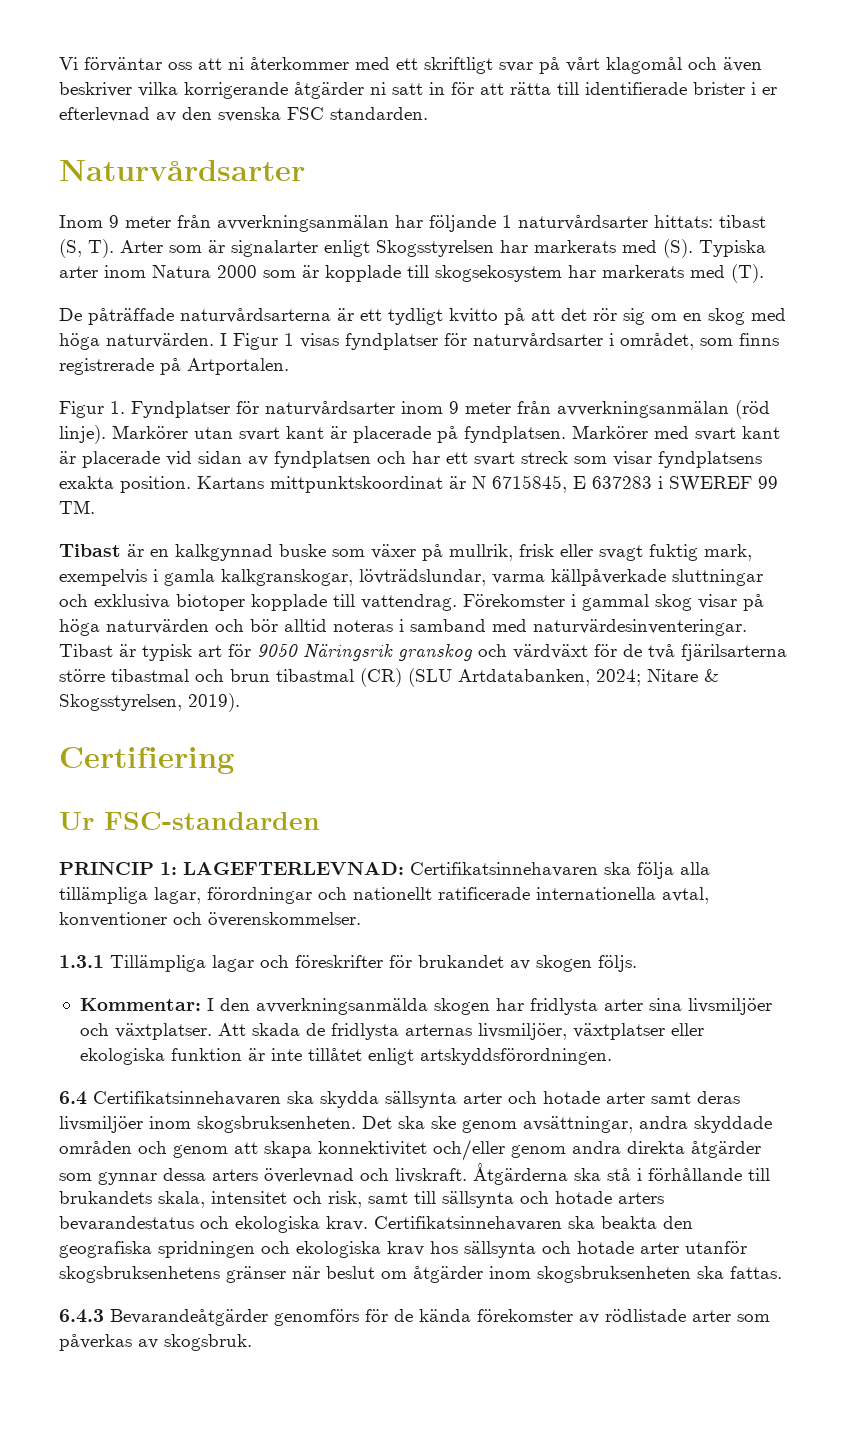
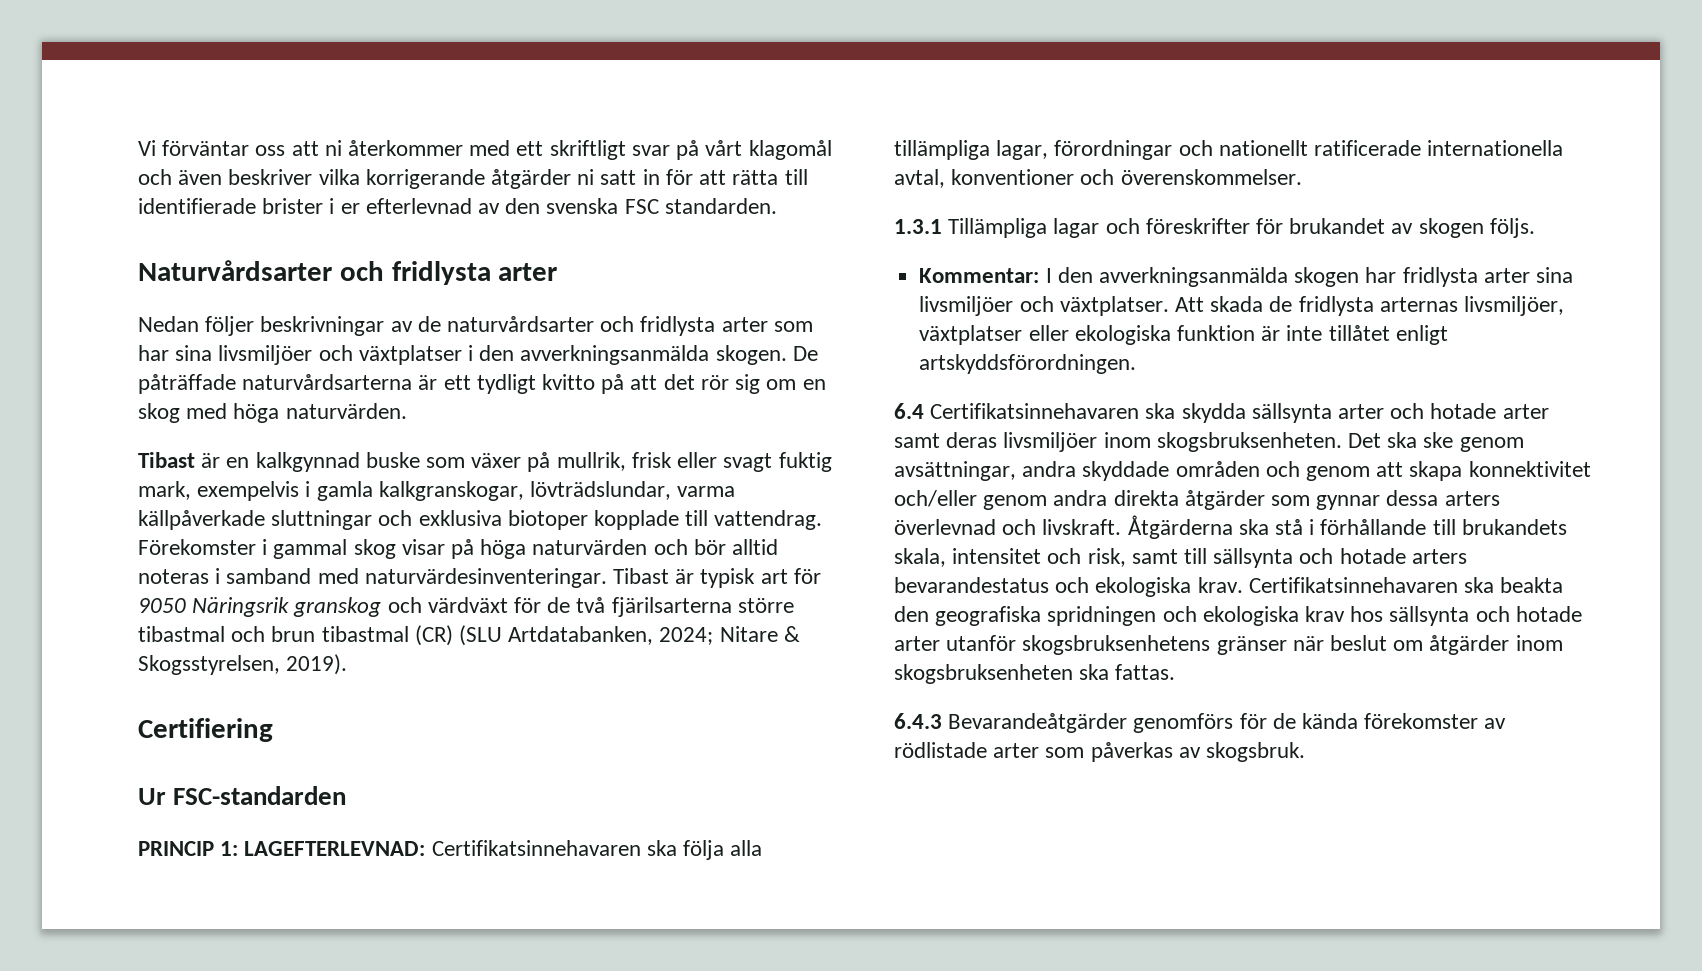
- Naturvårdsarter
- Inom 9 meter från avverkningsanmälan har följande 1 naturvårdsarter hittats: tibast (S, T). Arter som är signalarter enligt Skogsstyrelsen har markerats med (S). Typiska arter inom Natura 2000 som är kopplade till skogsekosystem har markerats med (T).
- De påträffade naturvårdsarterna är ett tydligt kvitto på att det rör sig om en skog med höga naturvärden. I Figur 1 visas fyndplatser för naturvårdsarter i området, som finns registrerade på Artportalen.
- Figur 1. Fyndplatser för naturvårdsarter inom 9 meter från avverkningsanmälan (röd linje). Markörer utan svart kant är placerade på fyndplatsen. Markörer med svart kant är placerade vid sidan av fyndplatsen och har ett svart streck som visar fyndplatsens exakta position. Kartans mittpunktskoordinat är N 6715845, E 637283 i SWEREF 99 TM.
+ Naturvårdsarter och fridlysta arter
+ Nedan följer beskrivningar av de naturvårdsarter och fridlysta arter som har sina livsmiljöer och växtplatser i den avverkningsanmälda skogen. De påträffade naturvårdsarterna är ett tydligt kvitto på att det rör sig om en skog med höga naturvärden.

